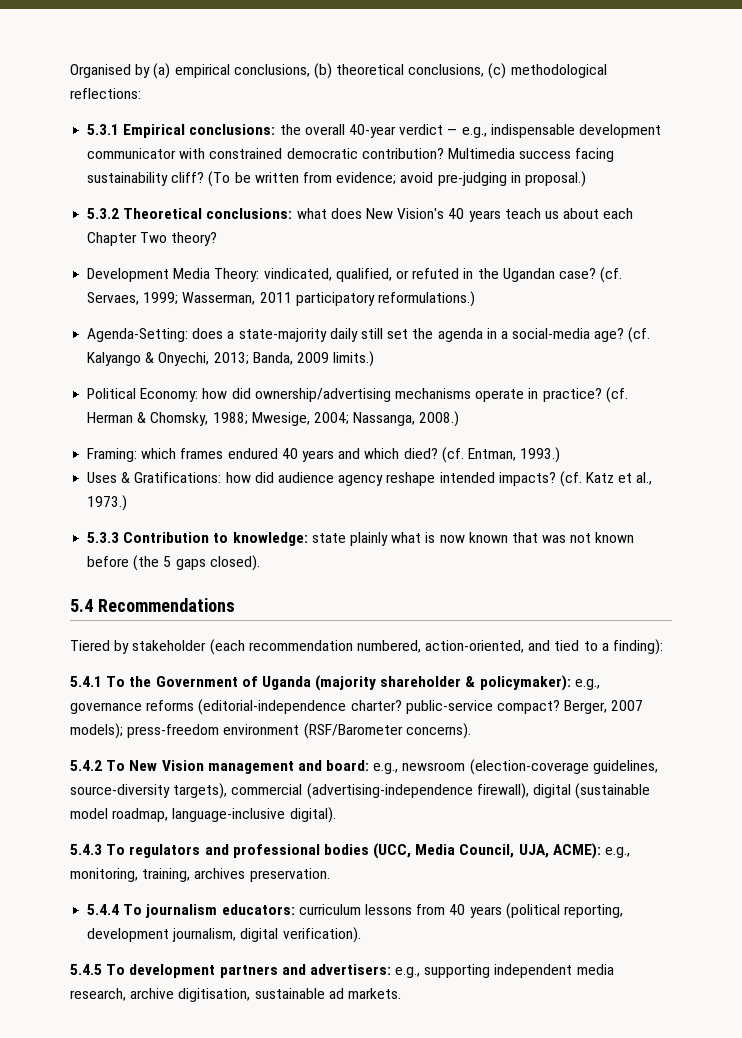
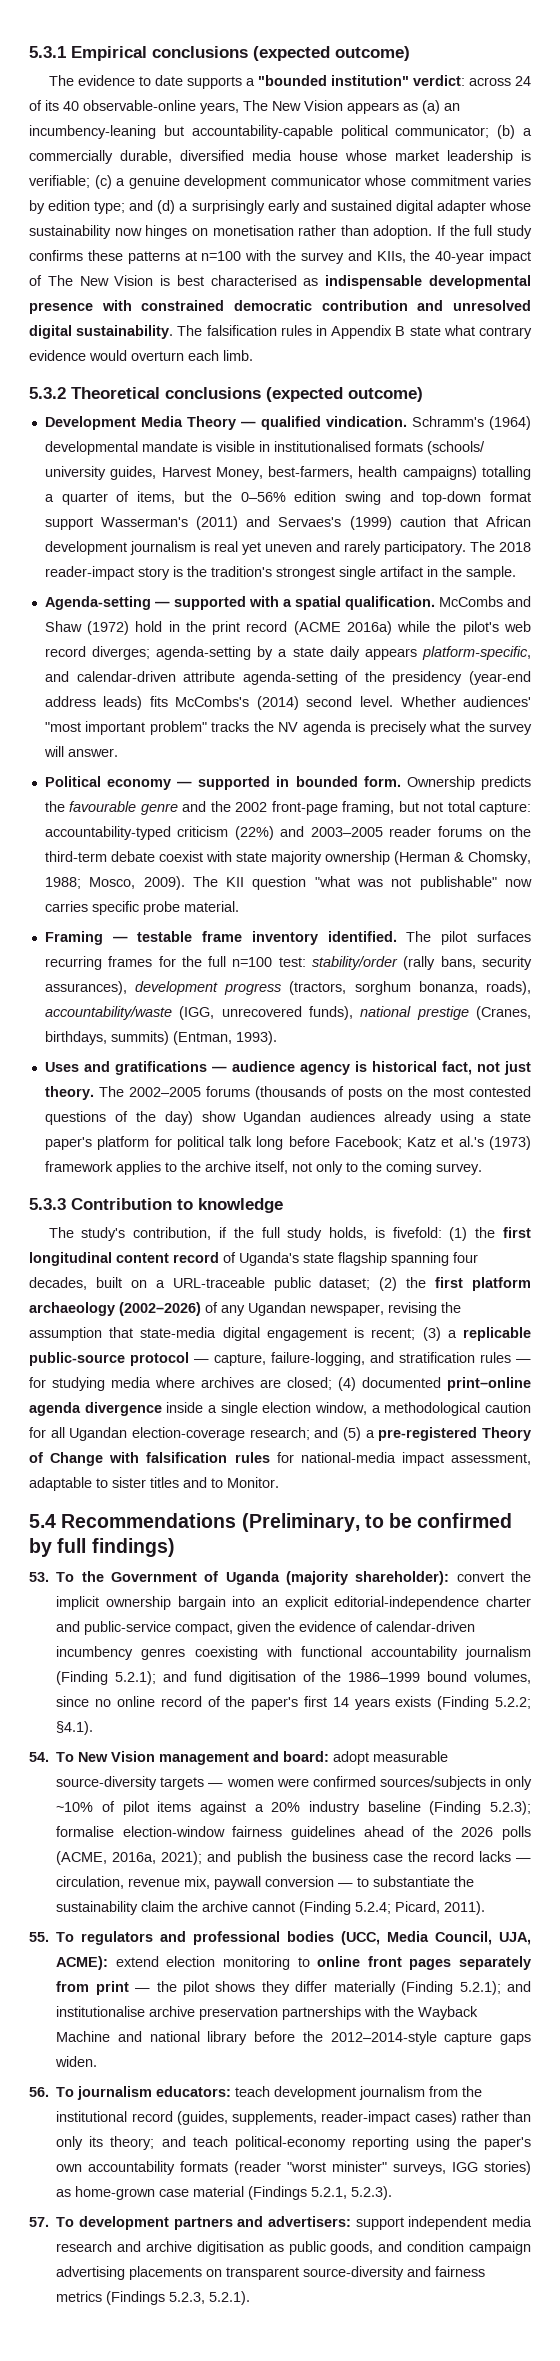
- Organised by (a) empirical conclusions, (b) theoretical conclusions, (c) methodological reflections:
- 5.3.1 Empirical conclusions: the overall 40-year verdict — e.g., indispensable development communicator with constrained democratic contribution? Multimedia success facing sustainability cliff? (To be written from evidence; avoid pre-judging in proposal.)
- 5.3.2 Theoretical conclusions: what does New Vision's 40 years teach us about each Chapter Two theory?
- Development Media Theory: vindicated, qualified, or refuted in the Ugandan case? (cf. Servaes, 1999; Wasserman, 2011 participatory reformulations.)
- Agenda-Setting: does a state-majority daily still set the agenda in a social-media age? (cf. Kalyango & Onyechi, 2013; Banda, 2009 limits.)
- Political Economy: how did ownership/advertising mechanisms operate in practice? (cf. Herman & Chomsky, 1988; Mwesige, 2004; Nassanga, 2008.)
- Framing: which frames endured 40 years and which died? (cf. Entman, 1993.)
- Uses & Gratifications: how did audience agency reshape intended impacts? (cf. Katz et al., 1973.)
- 5.3.3 Contribution to knowledge: state plainly what is now known that was not known before (the 5 gaps closed).
- 5.4 Recommendations
- Tiered by stakeholder (each recommendation numbered, action-oriented, and tied to a finding):
- 5.4.1 To the Government of Uganda (majority shareholder & policymaker): e.g., governance reforms (editorial-independence charter? public-service compact? Berger, 2007 models); press-freedom environment (RSF/Barometer concerns).
- 5.4.2 To New Vision management and board: e.g., newsroom (election-coverage guidelines, source-diversity targets), commercial (advertising-independence firewall), digital (sustainable model roadmap, language-inclusive digital).
- 5.4.3 To regulators and professional bodies (UCC, Media Council, UJA, ACME): e.g., monitoring, training, archives preservation.
- 5.4.4 To journalism educators: curriculum lessons from 40 years (political reporting, development journalism, digital verification).
- 5.4.5 To development partners and advertisers: e.g., supporting independent media research, archive digitisation, sustainable ad markets.
+ 5.3.1 Empirical conclusions (expected outcome)
+ The evidence to date supports a "bounded institution" verdict: across 24 of its 40 observable-online years, The New Vision appears as (a) an incumbency-leaning but accountability-capable political communicator; (b) a commercially durable, diversified media house whose market leadership is verifiable; (c) a genuine development communicator whose commitment varies by edition type; and (d) a surprisingly early and sustained digital adapter whose sustainability now hinges on monetisation rather than adoption. If the full study confirms these patterns at n=100 with the survey and KIIs, the 40-year impact of The New Vision is best characterised as indispensable developmental presence with constrained democratic contribution and unresolved digital sustainability. The falsification rules in Appendix B state what contrary evidence would overturn each limb.
+ 5.3.2 Theoretical conclusions (expected outcome)
+ Development Media Theory — qualified vindication. Schramm's (1964) developmental mandate is visible in institutionalised formats (schools/ university guides, Harvest Money, best-farmers, health campaigns) totalling a quarter of items, but the 0–56% edition swing and top-down format support Wasserman's (2011) and Servaes's (1999) caution that African development journalism is real yet uneven and rarely participatory. The 2018 reader-impact story is the tradition's strongest single artifact in the sample.
+ Agenda-setting — supported with a spatial qualification. McCombs and Shaw (1972) hold in the print record (ACME 2016a) while the pilot's web record diverges; agenda-setting by a state daily appears platform-specific, and calendar-driven attribute agenda-setting of the presidency (year-end address leads) fits McCombs's (2014) second level. Whether audiences' "most important problem" tracks the NV agenda is precisely what the survey will answer.
+ Political economy — supported in bounded form. Ownership predicts the favourable genre and the 2002 front-page framing, but not total capture: accountability-typed criticism (22%) and 2003–2005 reader forums on the third-term debate coexist with state majority ownership (Herman & Chomsky, 1988; Mosco, 2009). The KII question "what was not publishable" now carries specific probe material.
+ Framing — testable frame inventory identified. The pilot surfaces recurring frames for the full n=100 test: stability/order (rally bans, security assurances), development progress (tractors, sorghum bonanza, roads), accountability/waste (IGG, unrecovered funds), national prestige (Cranes, birthdays, summits) (Entman, 1993).
+ Uses and gratifications — audience agency is historical fact, not just theory. The 2002–2005 forums (thousands of posts on the most contested questions of the day) show Ugandan audiences already using a state paper's platform for political talk long before Facebook; Katz et al.'s (1973) framework applies to the archive itself, not only to the coming survey.
+ 5.3.3 Contribution to knowledge
+ The study's contribution, if the full study holds, is fivefold: (1) the first longitudinal content record of Uganda's state flagship spanning four decades, built on a URL-traceable public dataset; (2) the first platform archaeology (2002–2026) of any Ugandan newspaper, revising the assumption that state-media digital engagement is recent; (3) a replicable public-source protocol — capture, failure-logging, and stratification rules — for studying media where archives are closed; (4) documented print–online agenda divergence inside a single election window, a methodological caution for all Ugandan election-coverage research; and (5) a pre-registered Theory of Change with falsification rules for national-media impact assessment, adaptable to sister titles and to Monitor.
+ 5.4 Recommendations (Preliminary, to be confirmed by full findings)
+ 53. To the Government of Uganda (majority shareholder): convert the implicit ownership bargain into an explicit editorial-independence charter and public-service compact, given the evidence of calendar-driven incumbency genres coexisting with functional accountability journalism (Finding 5.2.1); and fund digitisation of the 1986–1999 bound volumes, since no online record of the paper's first 14 years exists (Finding 5.2.2; §4.1).
+ 54. To New Vision management and board: adopt measurable source-diversity targets — women were confirmed sources/subjects in only ~10% of pilot items against a 20% industry baseline (Finding 5.2.3); formalise election-window fairness guidelines ahead of the 2026 polls (ACME, 2016a, 2021); and publish the business case the record lacks — circulation, revenue mix, paywall conversion — to substantiate the sustainability claim the archive cannot (Finding 5.2.4; Picard, 2011).
+ 55. To regulators and professional bodies (UCC, Media Council, UJA, ACME): extend election monitoring to online front pages separately from print — the pilot shows they differ materially (Finding 5.2.1); and institutionalise archive preservation partnerships with the Wayback Machine and national library before the 2012–2014-style capture gaps widen.
+ 56. To journalism educators: teach development journalism from the institutional record (guides, supplements, reader-impact cases) rather than only its theory; and teach political-economy reporting using the paper's own accountability formats (reader "worst minister" surveys, IGG stories) as home-grown case material (Findings 5.2.1, 5.2.3).
+ 57. To development partners and advertisers: support independent media research and archive digitisation as public goods, and condition campaign advertising placements on transparent source-diversity and fairness metrics (Findings 5.2.3, 5.2.1).

